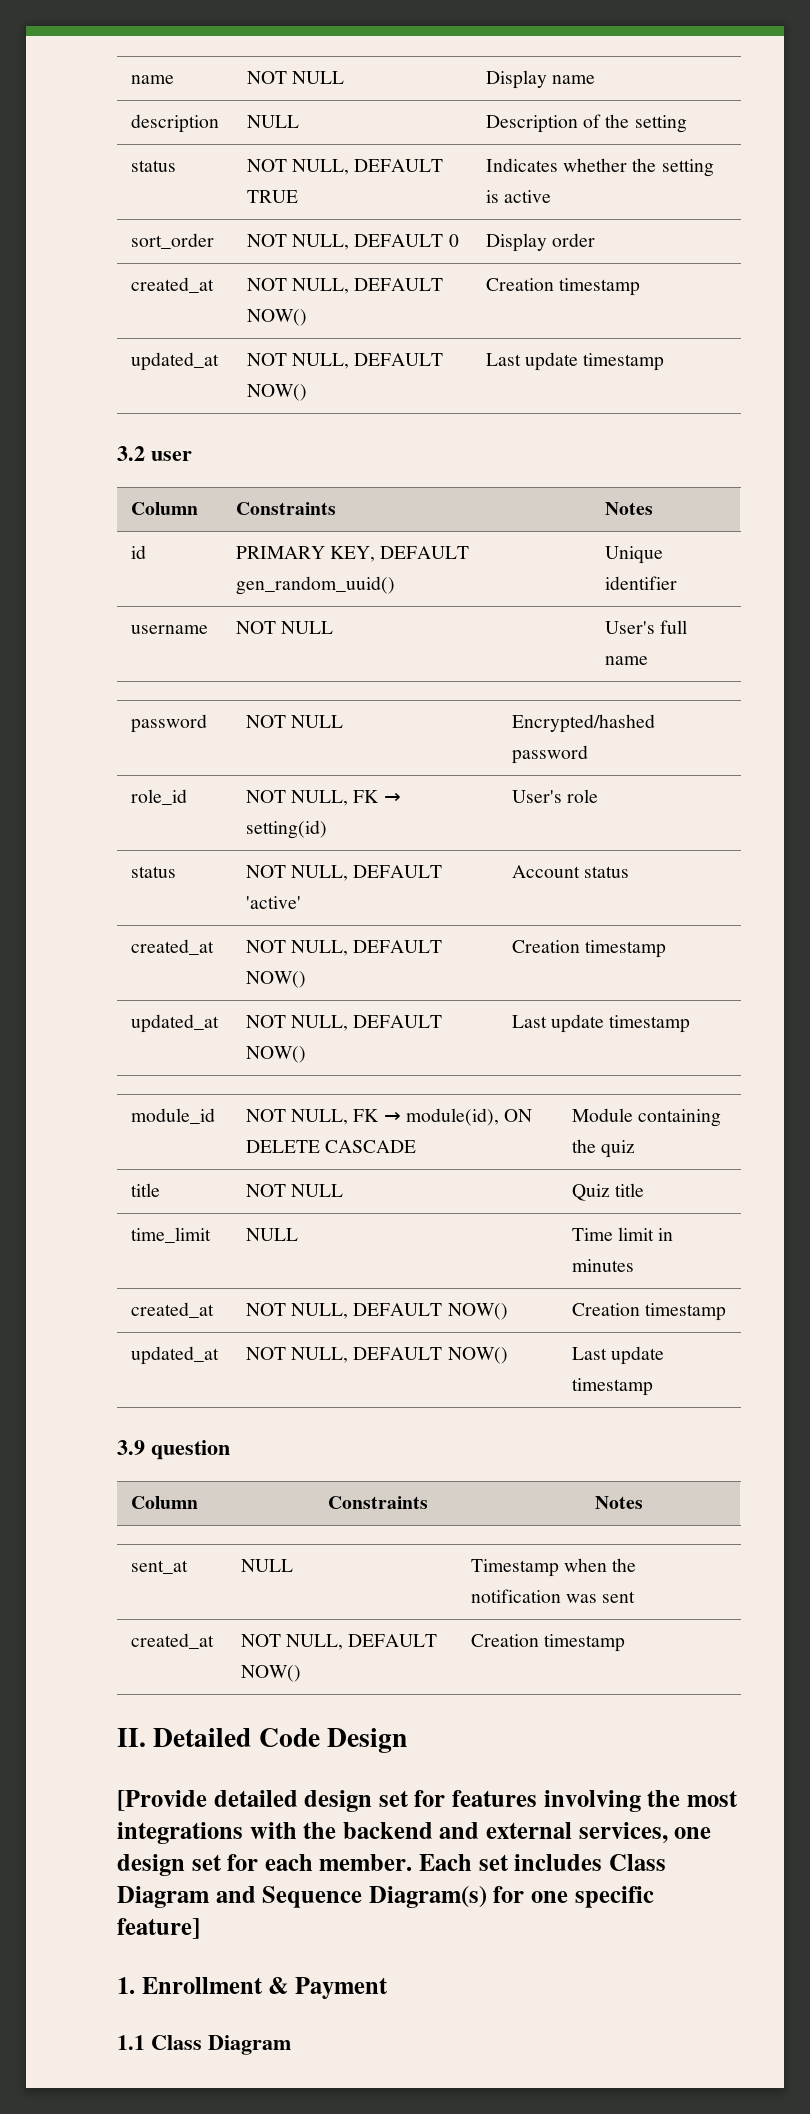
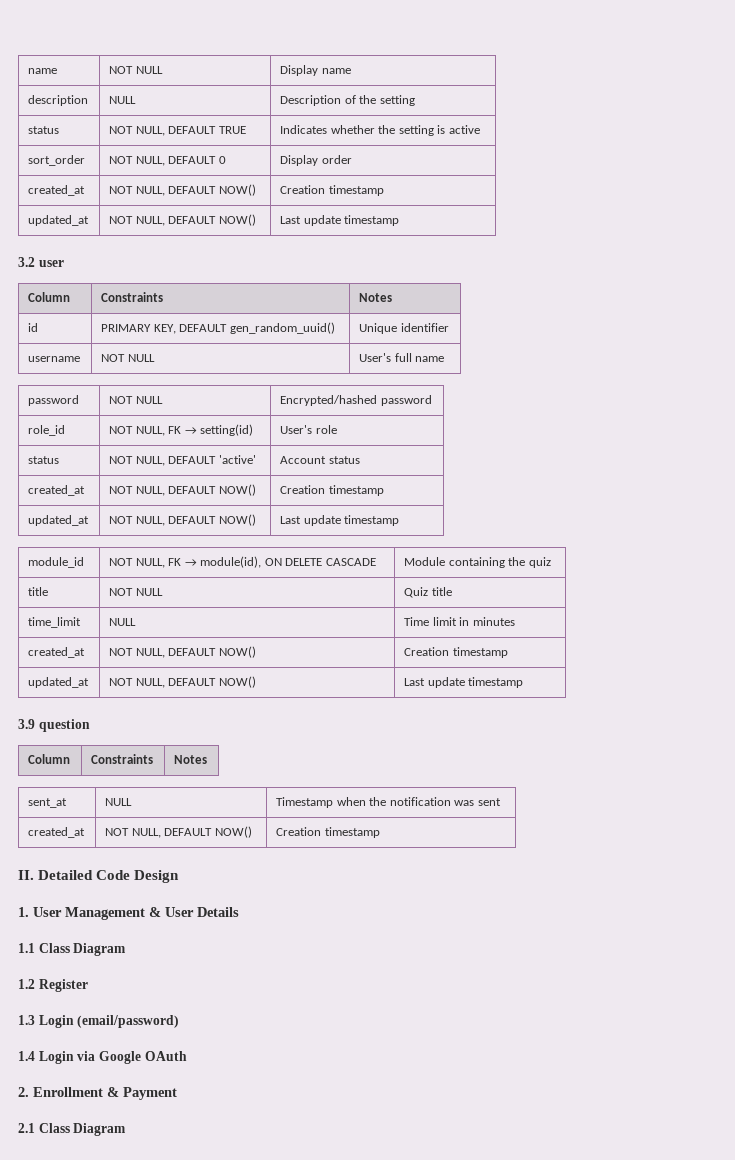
- [Provide detailed design set for features involving the most integrations with the backend and external services, one design set for each member. Each set includes Class Diagram and Sequence Diagram(s) for one specific feature]
- 1. Enrollment & Payment
+ 1. User Management & User Details
+ 1.1 Class Diagram
+ 1.2 Register
+ 1.3 Login (email/password)
+ 1.4 Login via Google OAuth
+ 2. Enrollment & Payment
- 1.1 Class Diagram
+ 2.1 Class Diagram

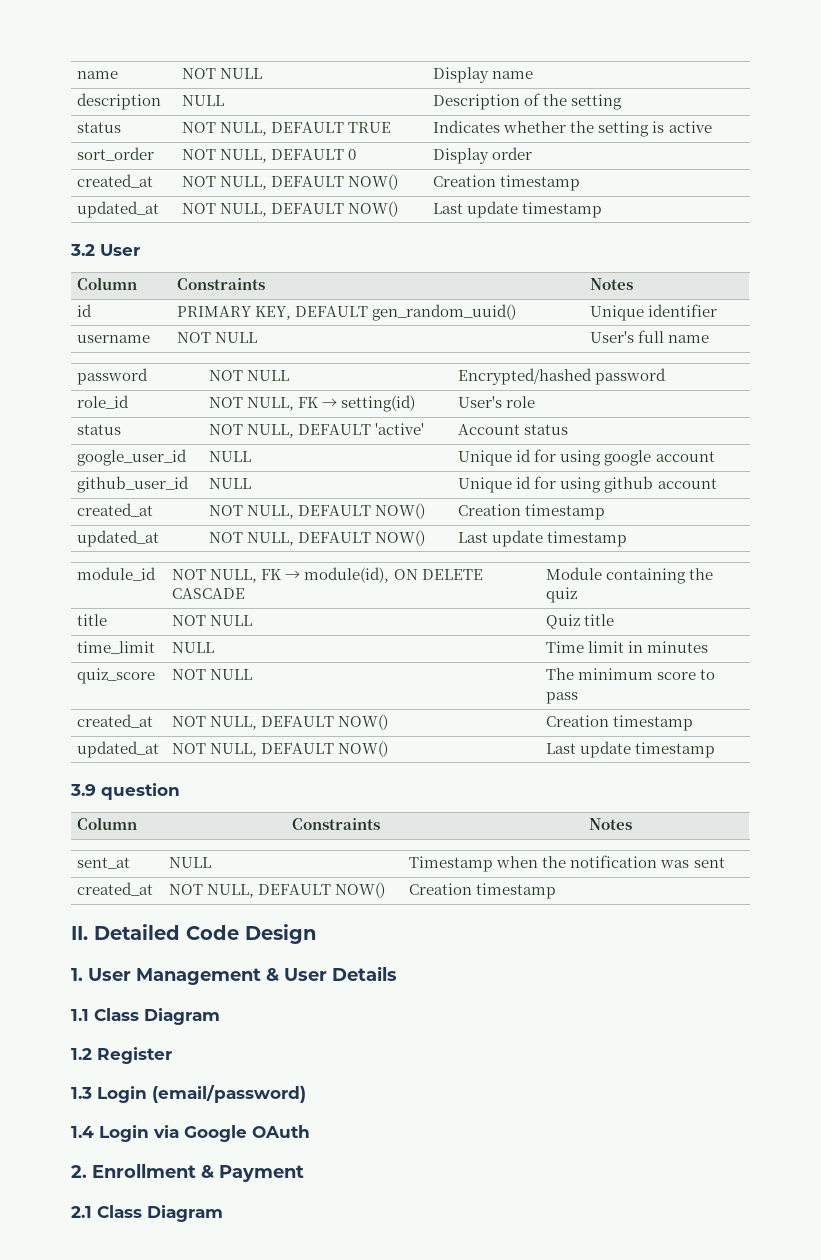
- 3.2 user
+ 3.2 User
+ google_user_id | NULL | Unique id for using google account
+ github_user_id | NULL | Unique id for using github account
+ quiz_score | NOT NULL | The minimum score to pass

